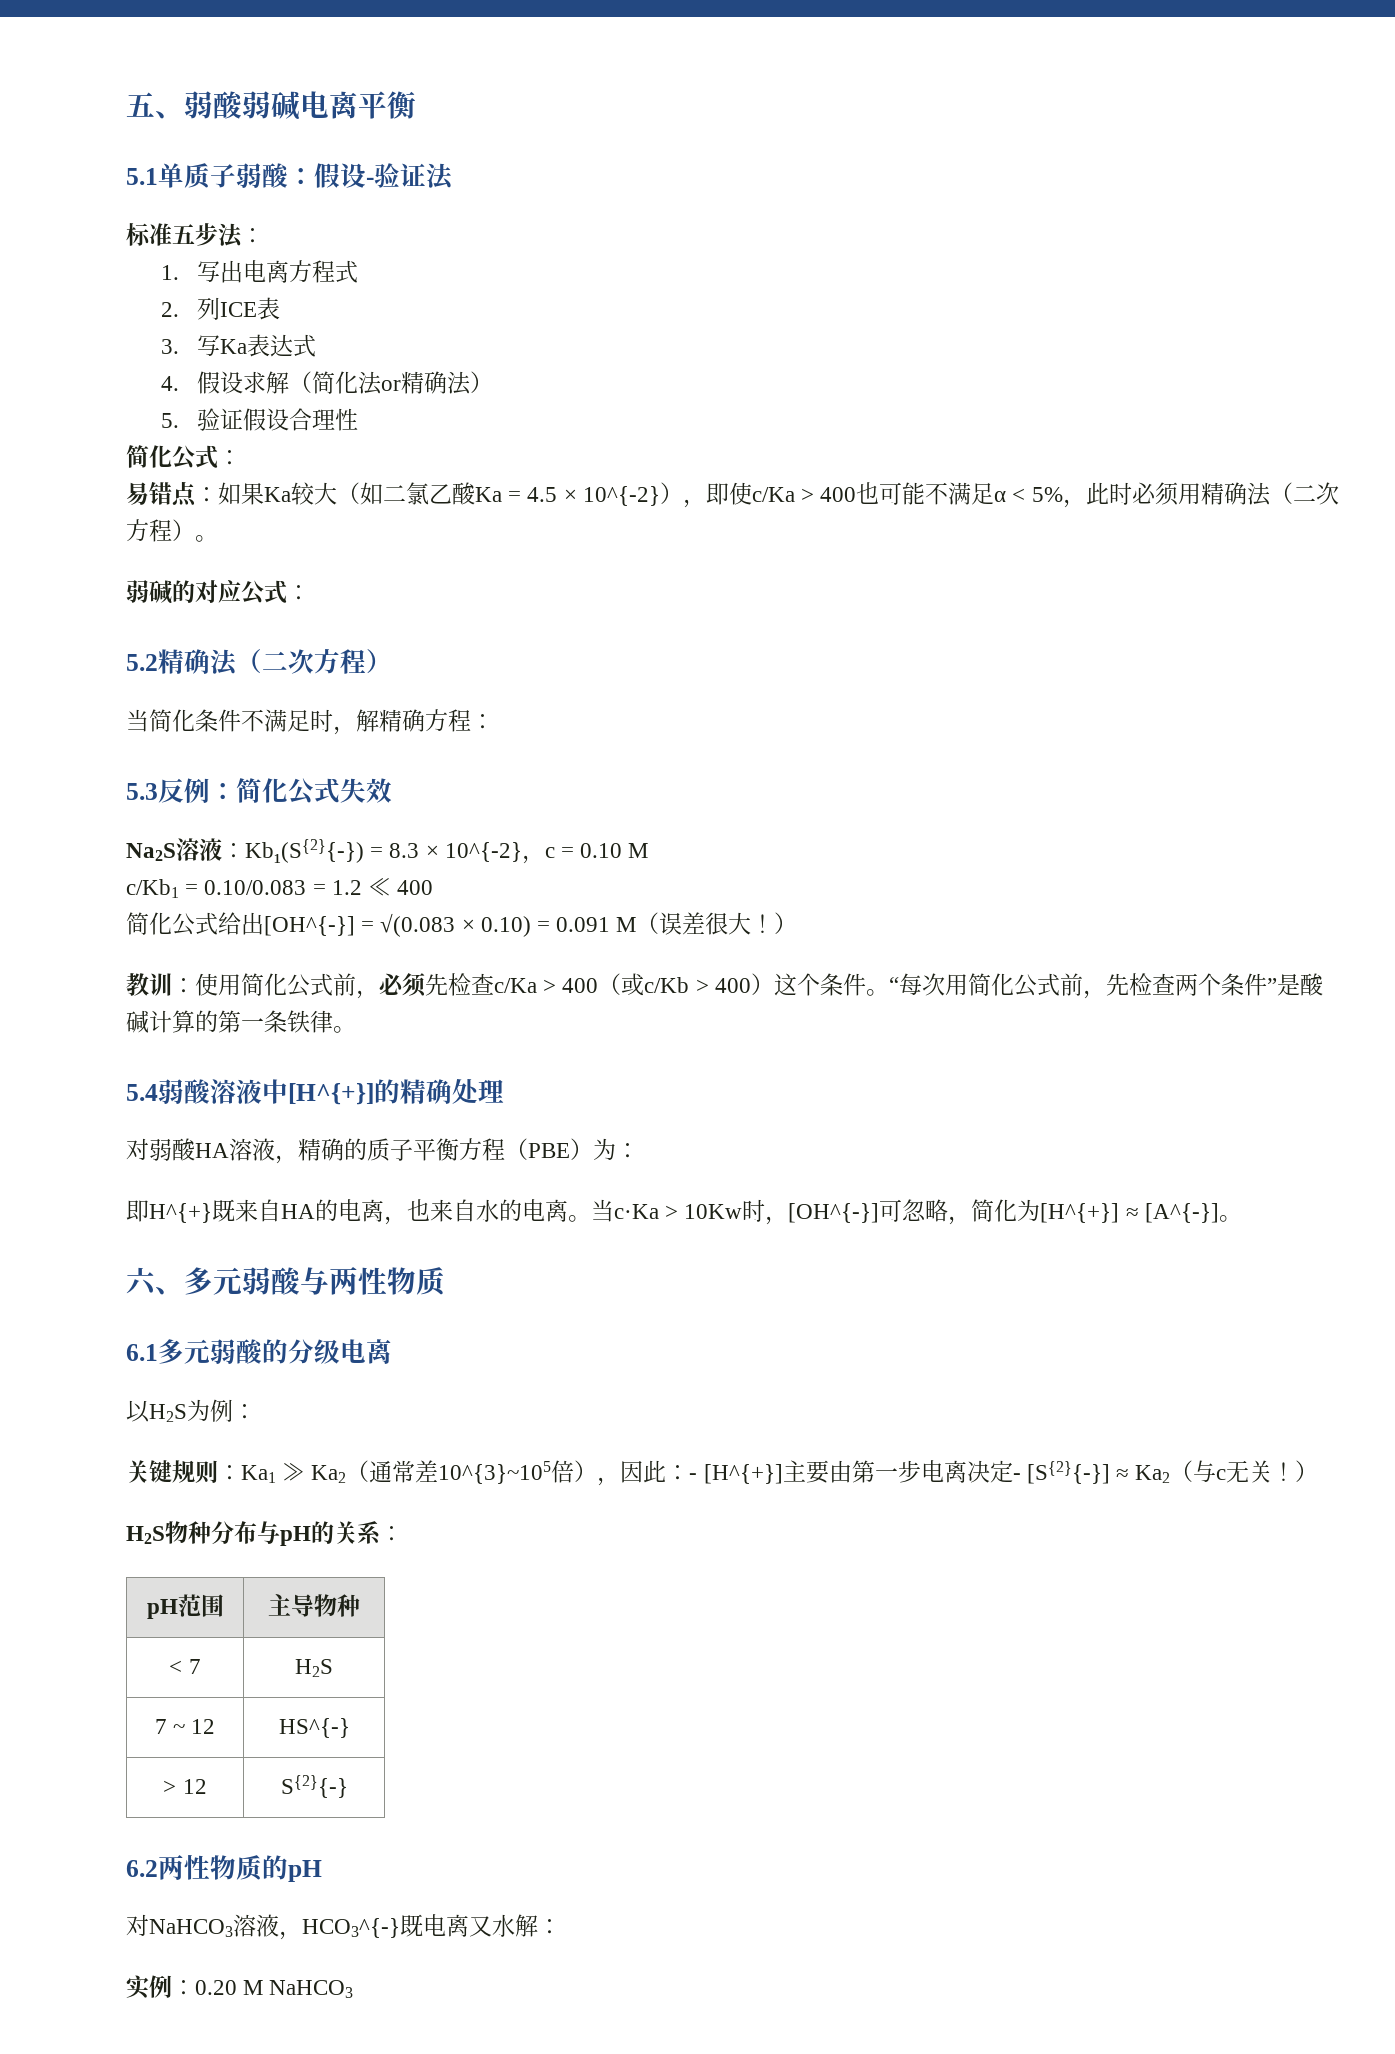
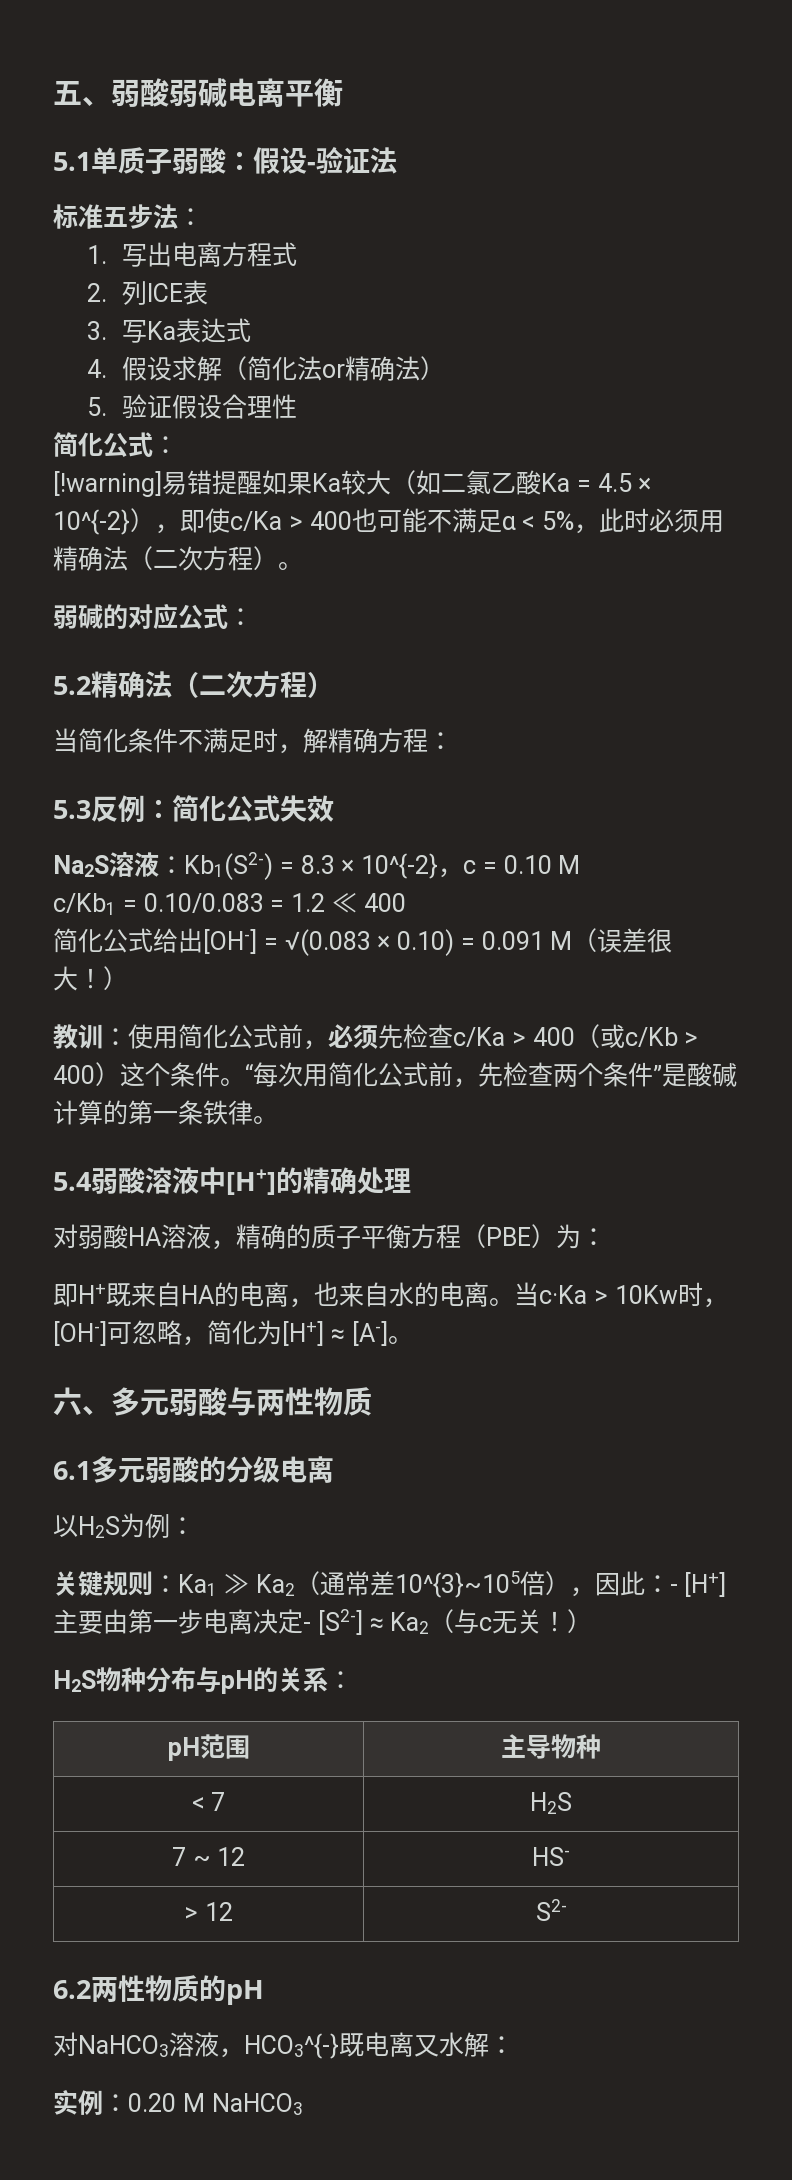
- 易错点：如果Ka较大（如二氯乙酸Ka = 4.5 × 10^{-2}），即使c/Ka > 400也可能不满足α < 5%，此时必须用精确法（二次方程）。
+ [!warning]易错提醒如果Ka较大（如二氯乙酸Ka = 4.5 × 10^{-2}），即使c/Ka > 400也可能不满足α < 5%，此时必须用精确法（二次方程）。
- Na2S溶液：Kb₁(S{2}{-}) = 8.3 × 10^{-2}，c = 0.10 M
+ Na2S溶液：Kb1(S2-) = 8.3 × 10^{-2}，c = 0.10 M
- 简化公式给出[OH^{-}] = √(0.083 × 0.10) = 0.091 M（误差很大！）
+ 简化公式给出[OH-] = √(0.083 × 0.10) = 0.091 M（误差很大！）
- 5.4弱酸溶液中[H^{+}]的精确处理
+ 5.4弱酸溶液中[H+]的精确处理
- 即H^{+}既来自HA的电离，也来自水的电离。
+ 即H+既来自HA的电离，也来自水的电离。
- 当c·Ka > 10Kw时，[OH^{-}]可忽略，简化为[H^{+}] ≈ [A^{-}]。
+ 当c·Ka > 10Kw时，[OH-]可忽略，简化为[H+] ≈ [A-]。
- 关键规则：Ka1 ≫ Ka2（通常差10^{3}~105倍），因此：- [H^{+}]主要由第一步电离决定- [S{2}{-}] ≈ Ka2（与c无关！）
+ 关键规则：Ka1 ≫ Ka2（通常差10^{3}~105倍），因此：- [H+]主要由第一步电离决定- [S2-] ≈ Ka2（与c无关！）
- 7 ~ 12 | HS^{-}
+ 7 ~ 12 | HS-
- > 12 | S{2}{-}
+ > 12 | S2-

